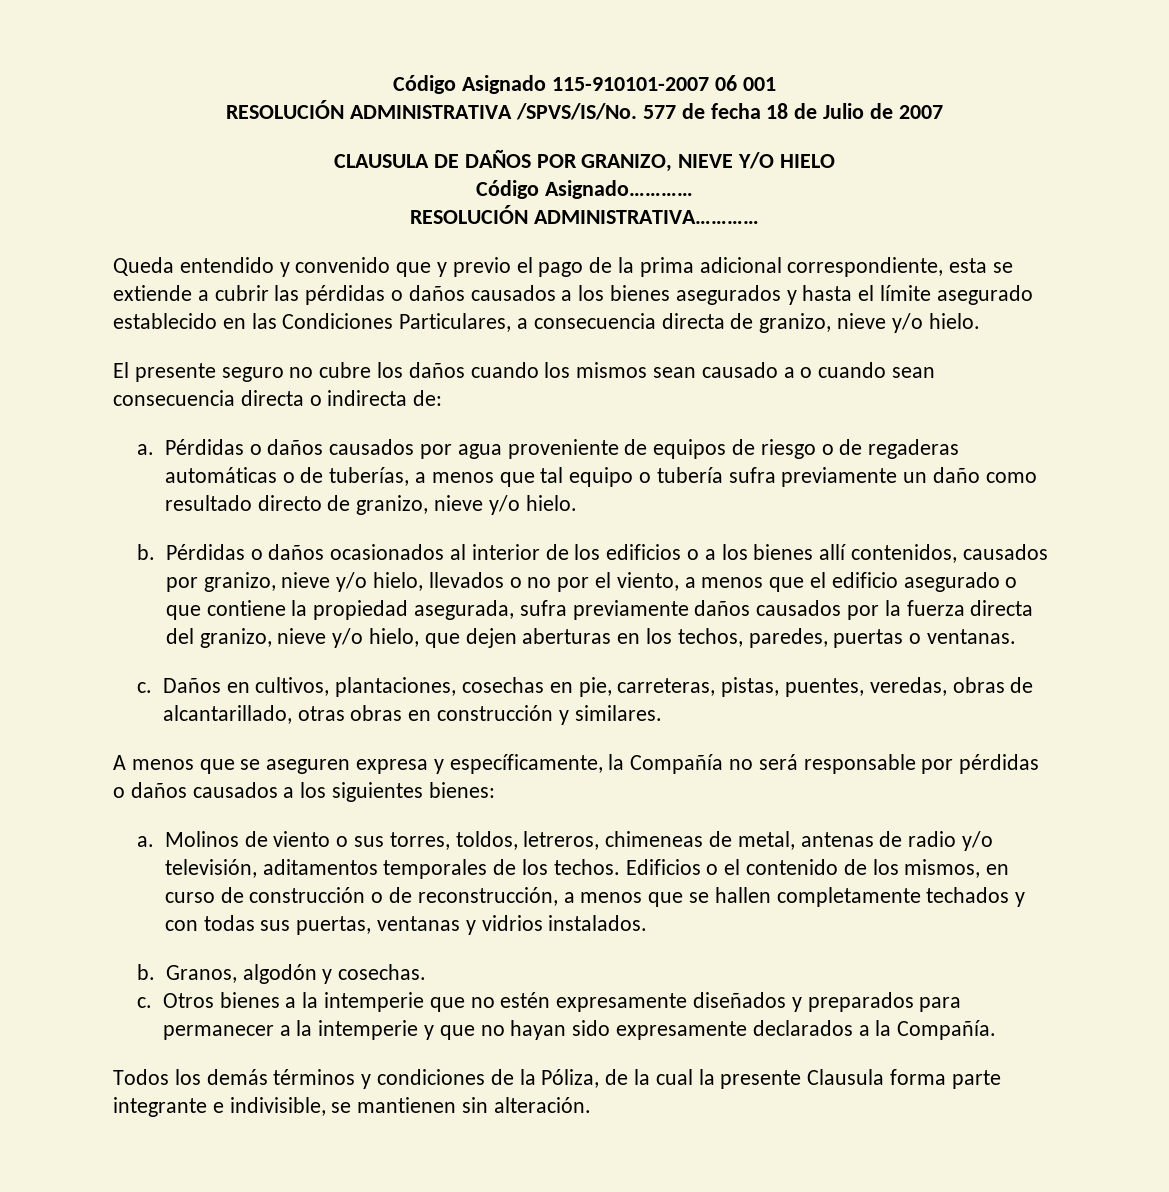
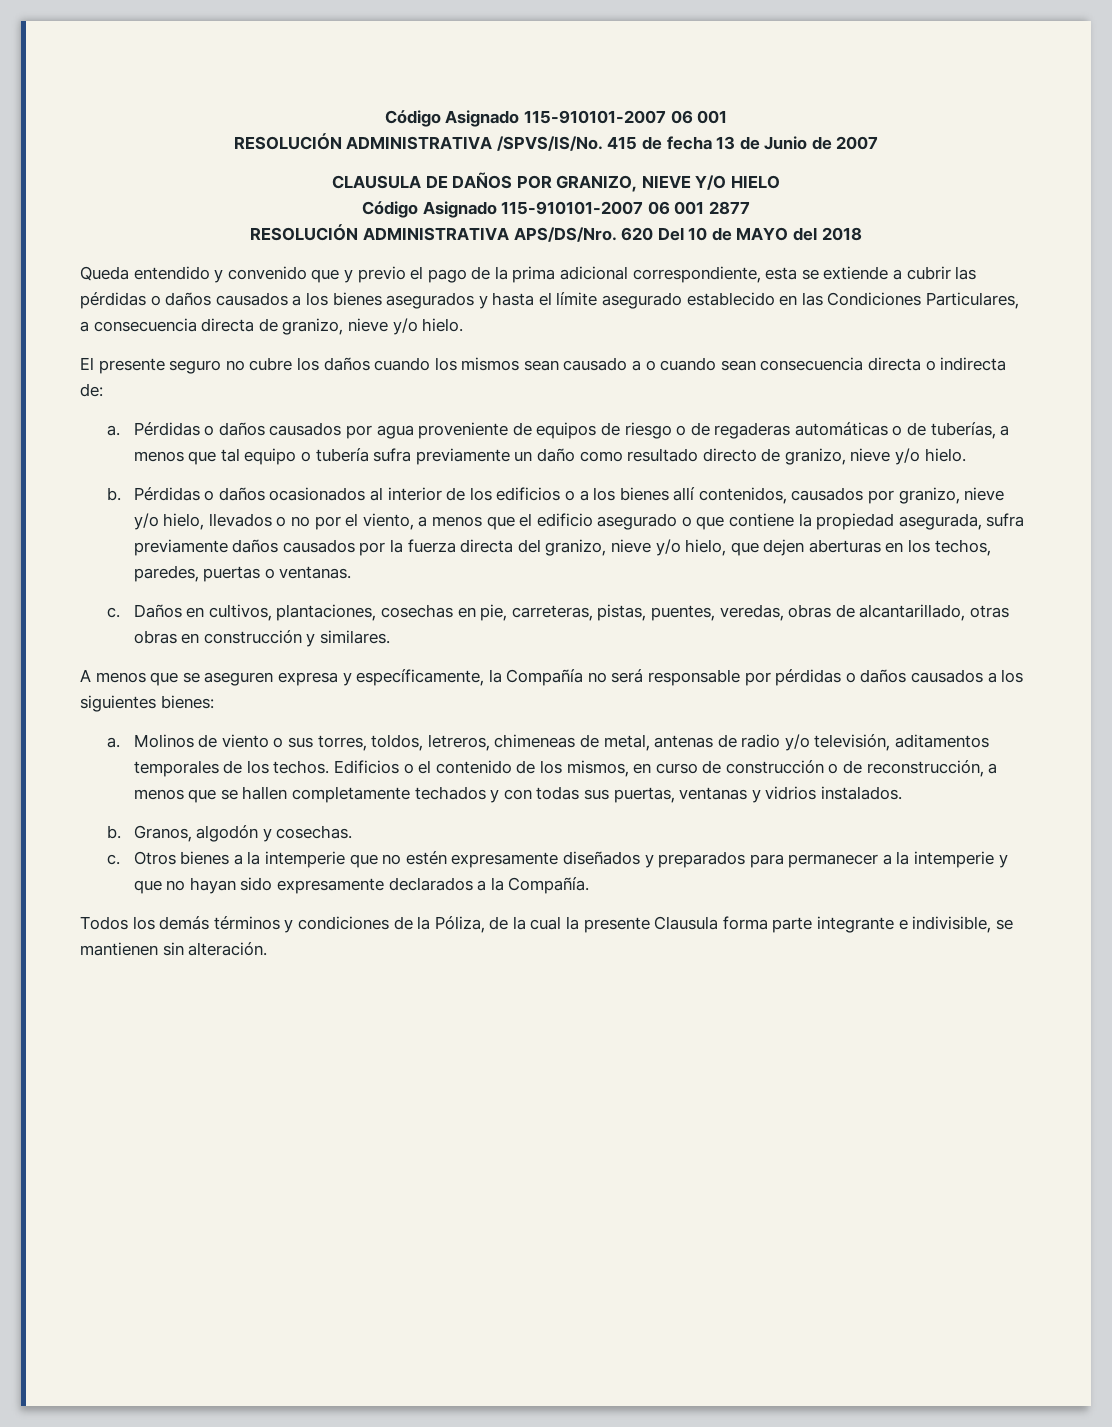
- 577 de fecha 18 de Julio de 2007
+ 415 de fecha 13 de Junio de 2007
- Código Asignado…………
- RESOLUCIÓN ADMINISTRATIVA…………
+ Código Asignado 115-910101-2007 06 001 2877
+ RESOLUCIÓN ADMINISTRATIVA APS/DS/Nro. 620 Del 10 de MAYO del 2018

